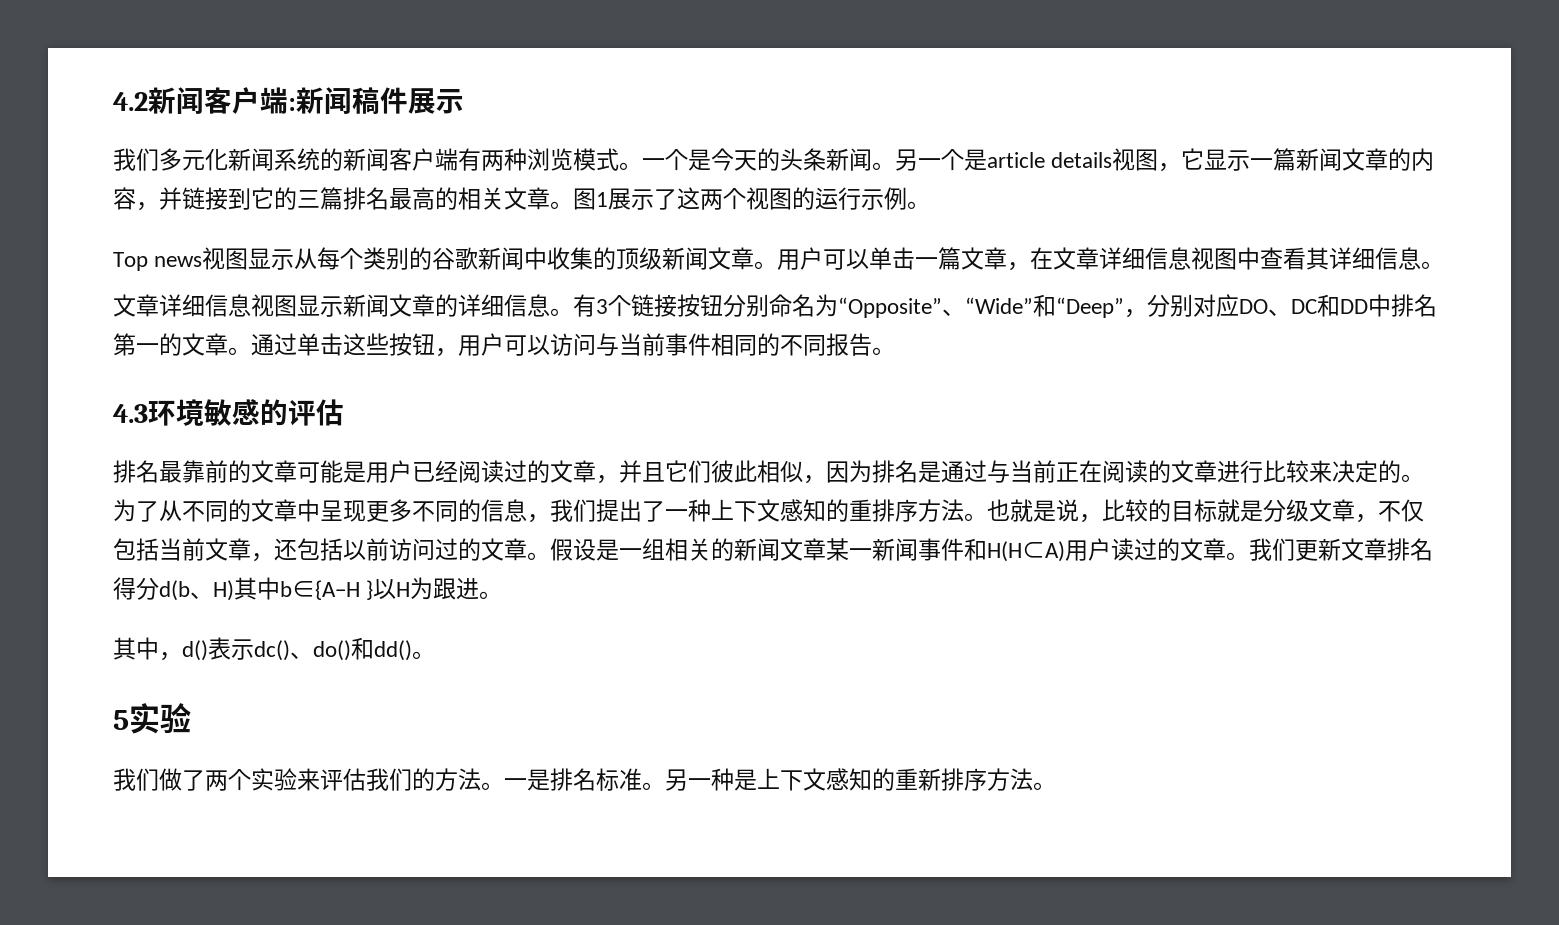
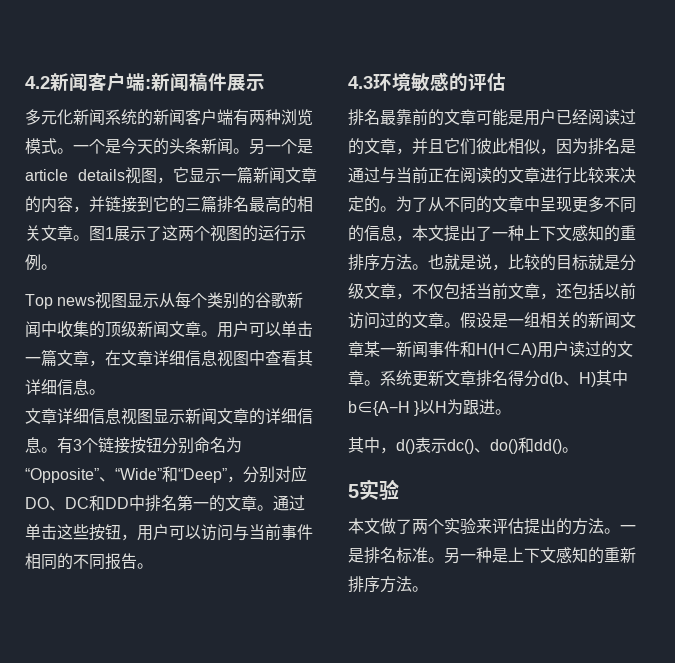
- 我们多元化新闻系统的新闻客户端有两种浏览模式。
+ 多元化新闻系统的新闻客户端有两种浏览模式。
- 为了从不同的文章中呈现更多不同的信息，我们提出了一种上下文感知的重排序方法。
+ 为了从不同的文章中呈现更多不同的信息，本文提出了一种上下文感知的重排序方法。
- 我们更新文章排名得分d(b、H)其中b∈{A−H }以H为跟进。
+ 系统更新文章排名得分d(b、H)其中b∈{A−H }以H为跟进。
- 我们做了两个实验来评估我们的方法。
+ 本文做了两个实验来评估提出的方法。

